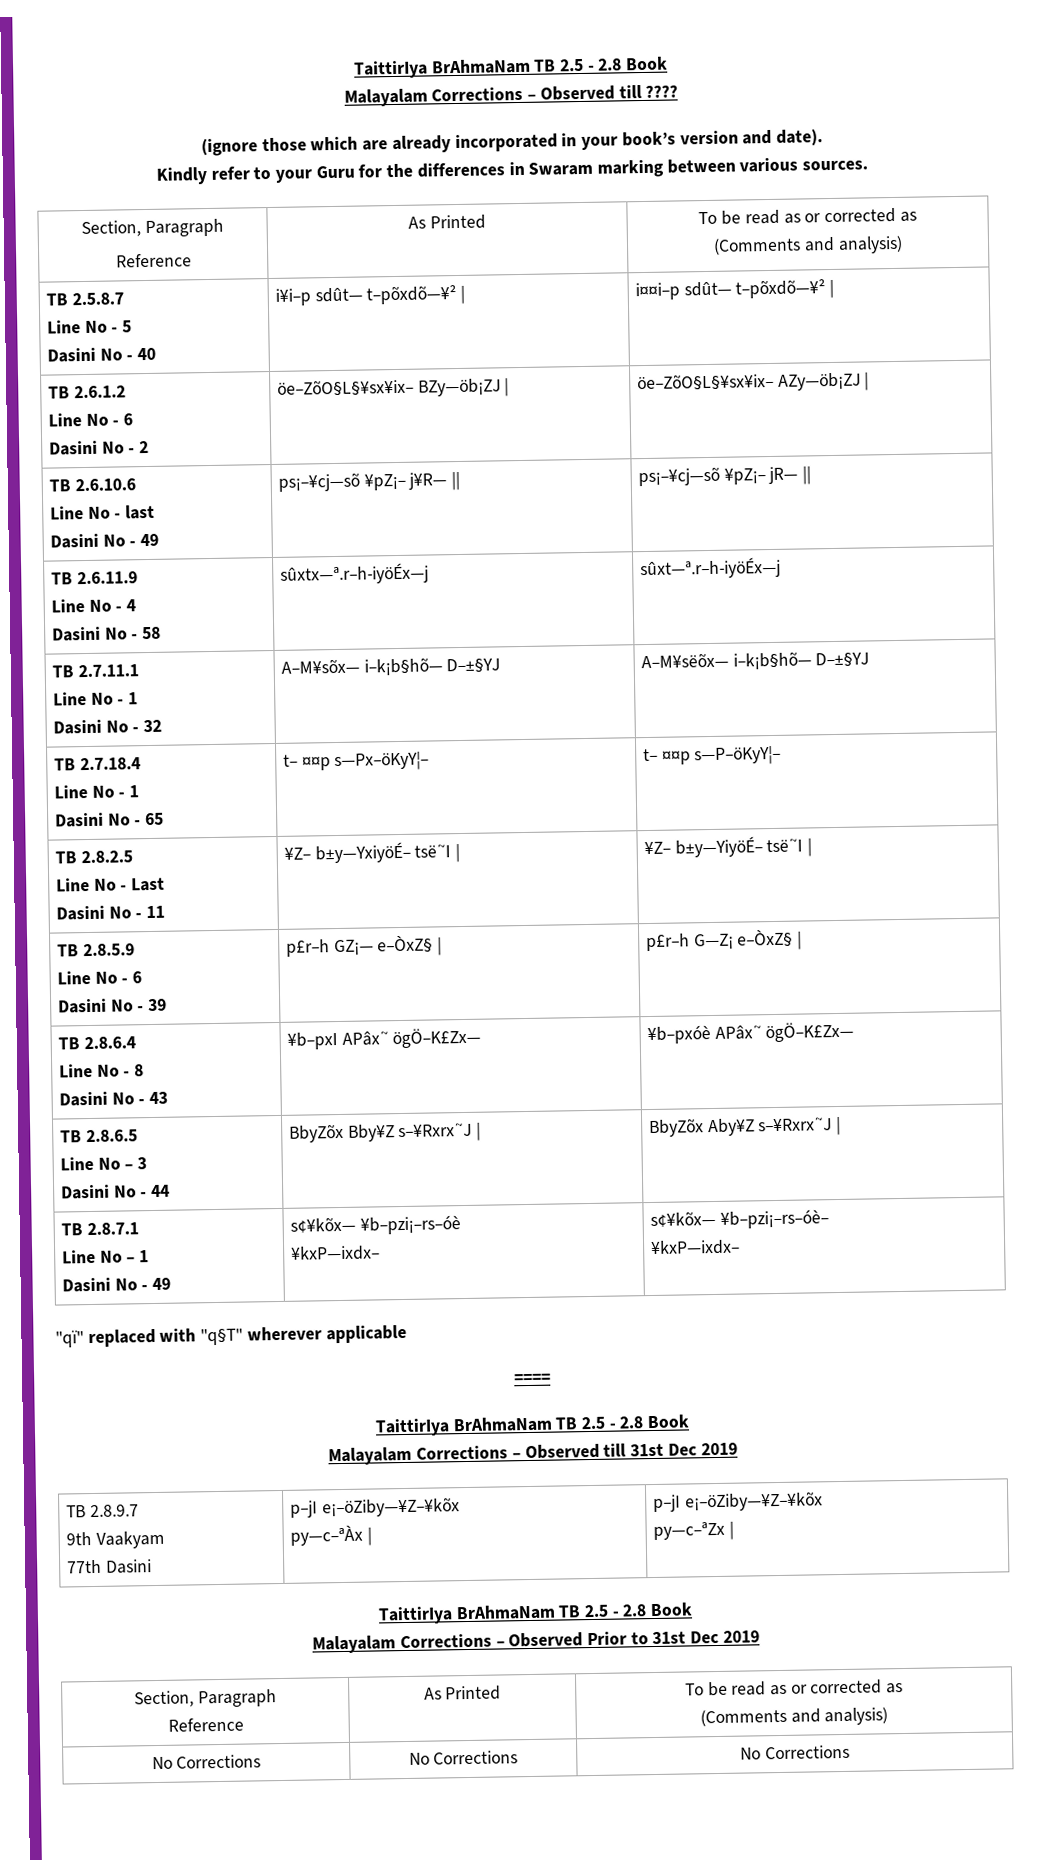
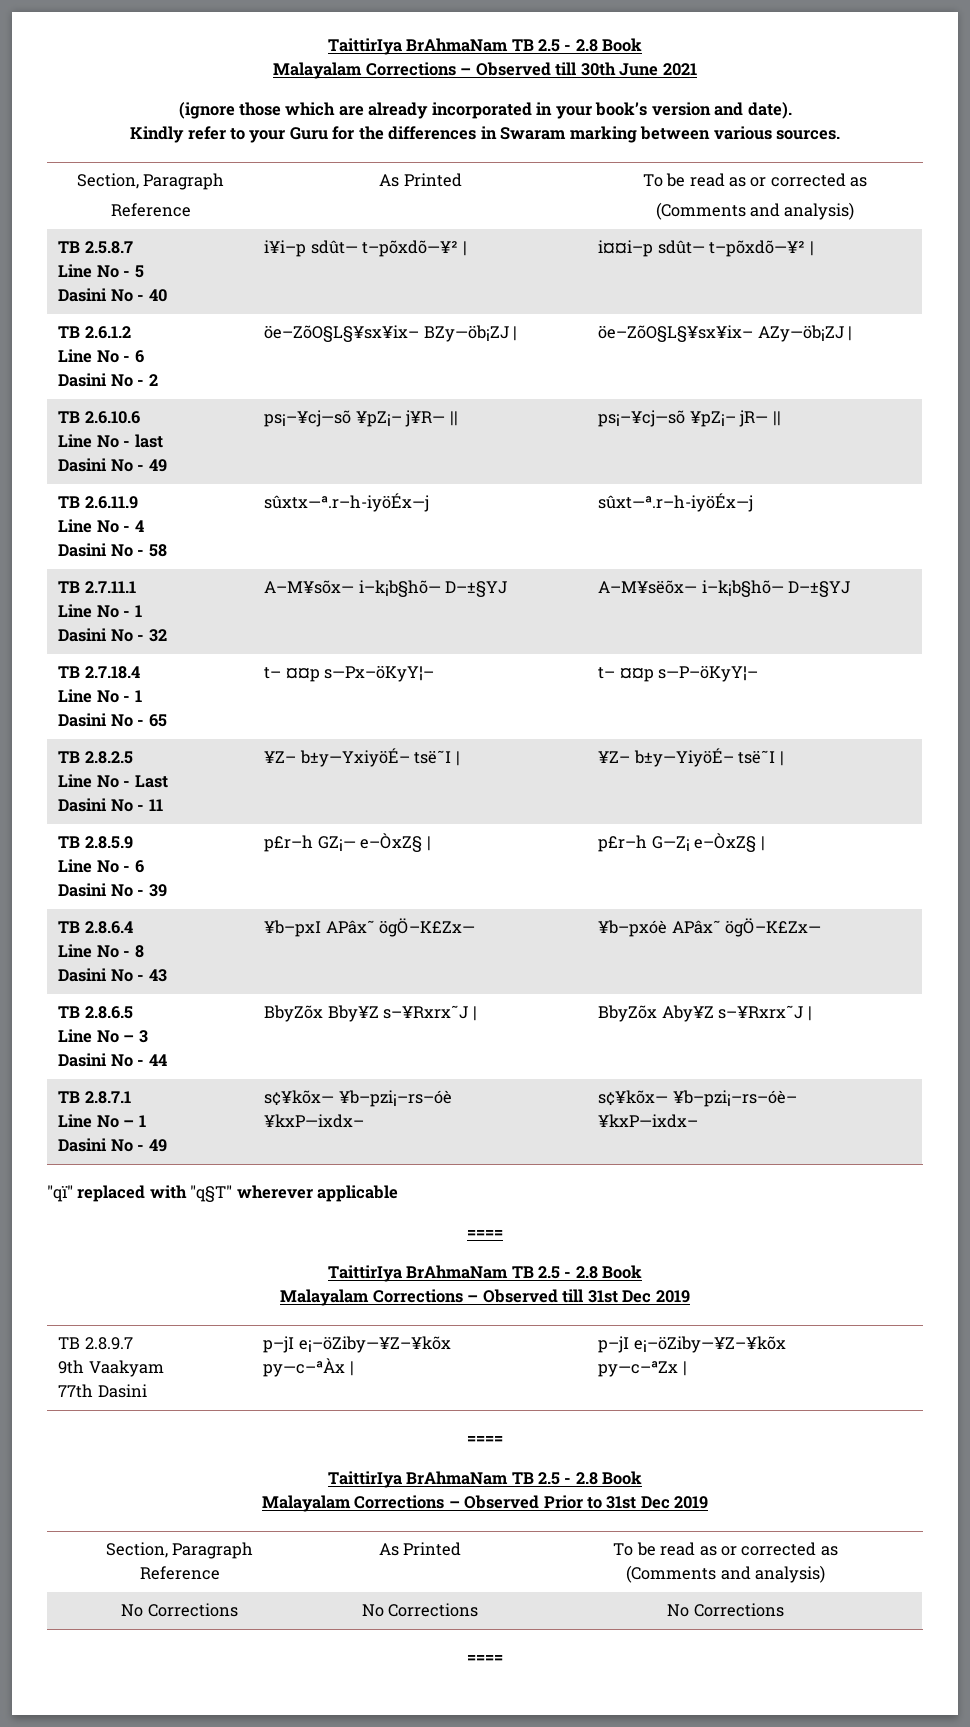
- Malayalam Corrections – Observed till ????
+ Malayalam Corrections – Observed till 30th June 2021
  TB 2.8.9.7
  9th Vaakyam
  77th Dasini | p–jI e¡–öZiby—¥Z–¥kõx
  py—c–ªÀx | | p–jI e¡–öZiby—¥Z–¥kõx
  py—c–ªZx |
+ ====
  No Corrections | No Corrections | No Corrections
+ ====

